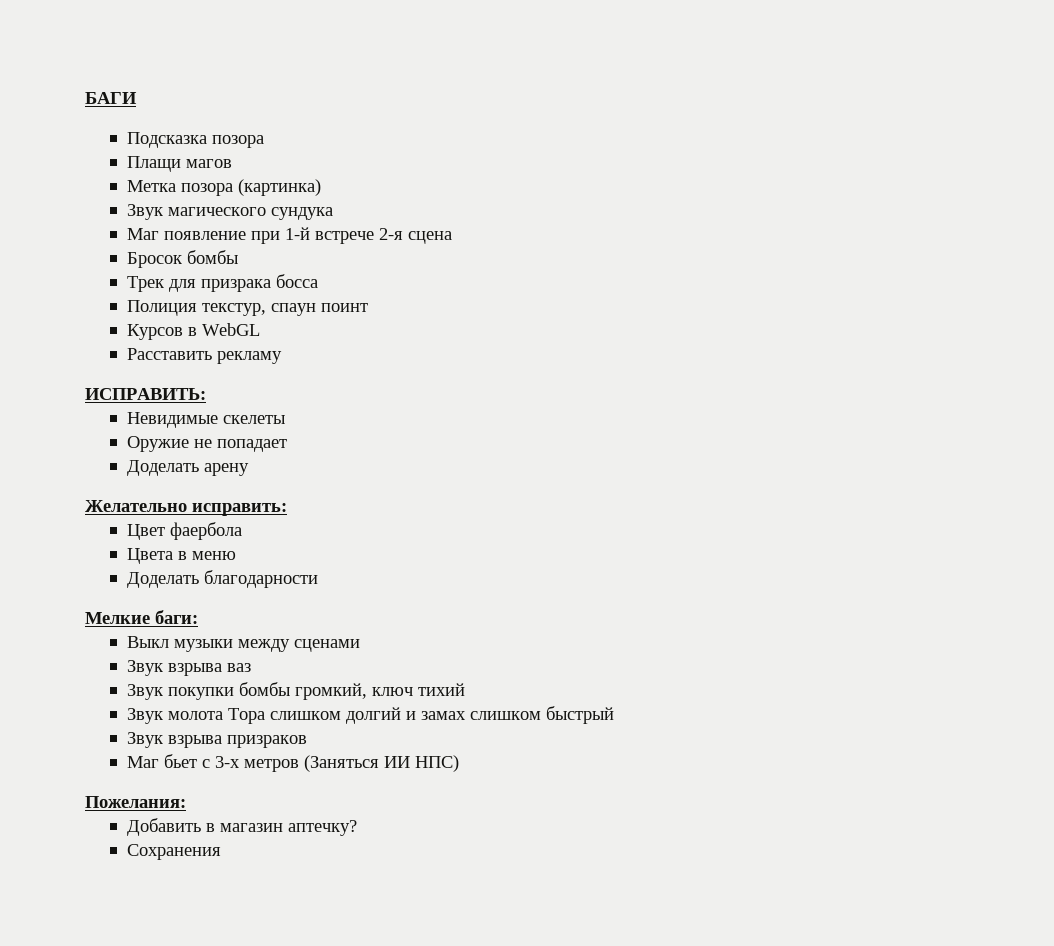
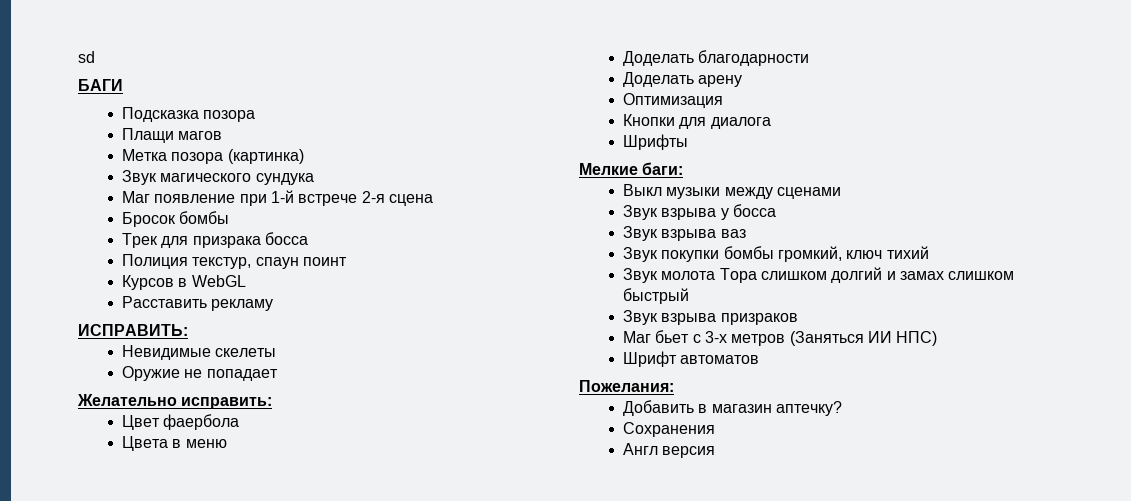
+ sd
- Доделать арену
+ Доделать арену
+ Оптимизация
+ Кнопки для диалога
+ Шрифты
+ Звук взрыва у босса
+ Шрифт автоматов
+ Англ версия

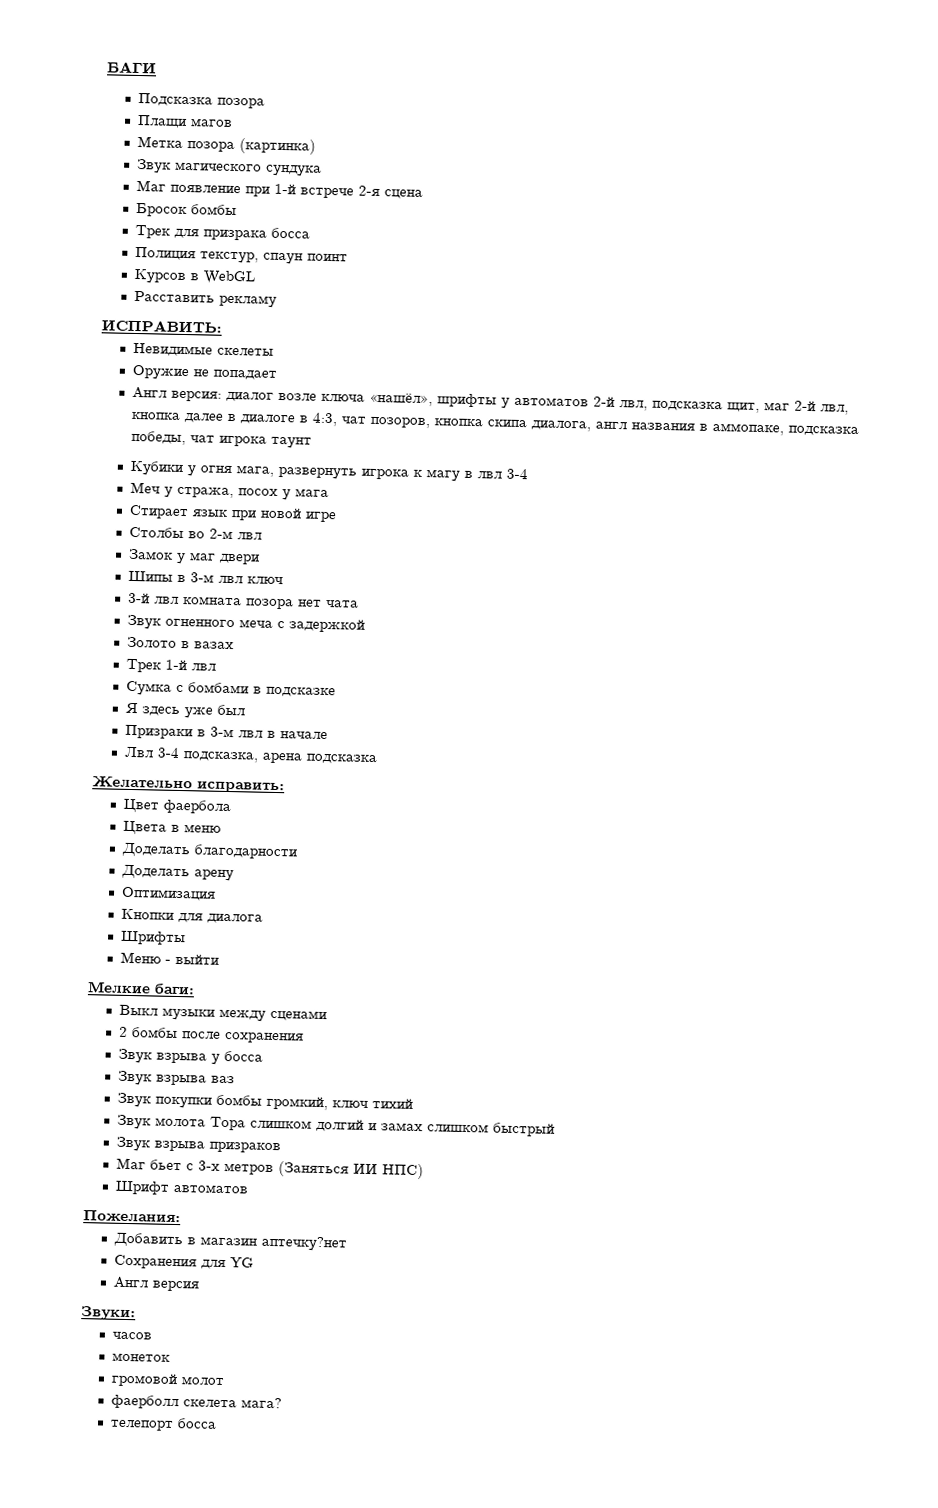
- sd
+ Англ версия: диалог возле ключа «нашёл», шрифты у автоматов 2-й лвл, подсказка щит, маг 2-й лвл, кнопка далее в диалоге в 4:3, чат позоров, кнопка скипа диалога, англ названия в аммопаке, подсказка победы, чат игрока таунт
+ Кубики у огня мага, развернуть игрока к магу в лвл 3-4
+ Меч у стража, посох у мага
+ Стирает язык при новой игре
+ Столбы во 2-м лвл
+ Замок у маг двери
+ Шипы в 3-м лвл ключ
+ 3-й лвл комната позора нет чата
+ Звук огненного меча с задержкой
+ Золото в вазах
+ Трек 1-й лвл
+ Сумка с бомбами в подсказке
+ Я здесь уже был
+ Призраки в 3-м лвл в начале
+ Лвл 3-4 подсказка, арена подсказка
+ Меню - выйти
+ 2 бомбы после сохранения
- Добавить в магазин аптечку?
+ Добавить в магазин аптечку?нет
- Сохранения
+ Сохранения для YG
+ Звуки:
+ часов
+ монеток
+ громовой молот
+ фаерболл скелета мага?
+ телепорт босса

